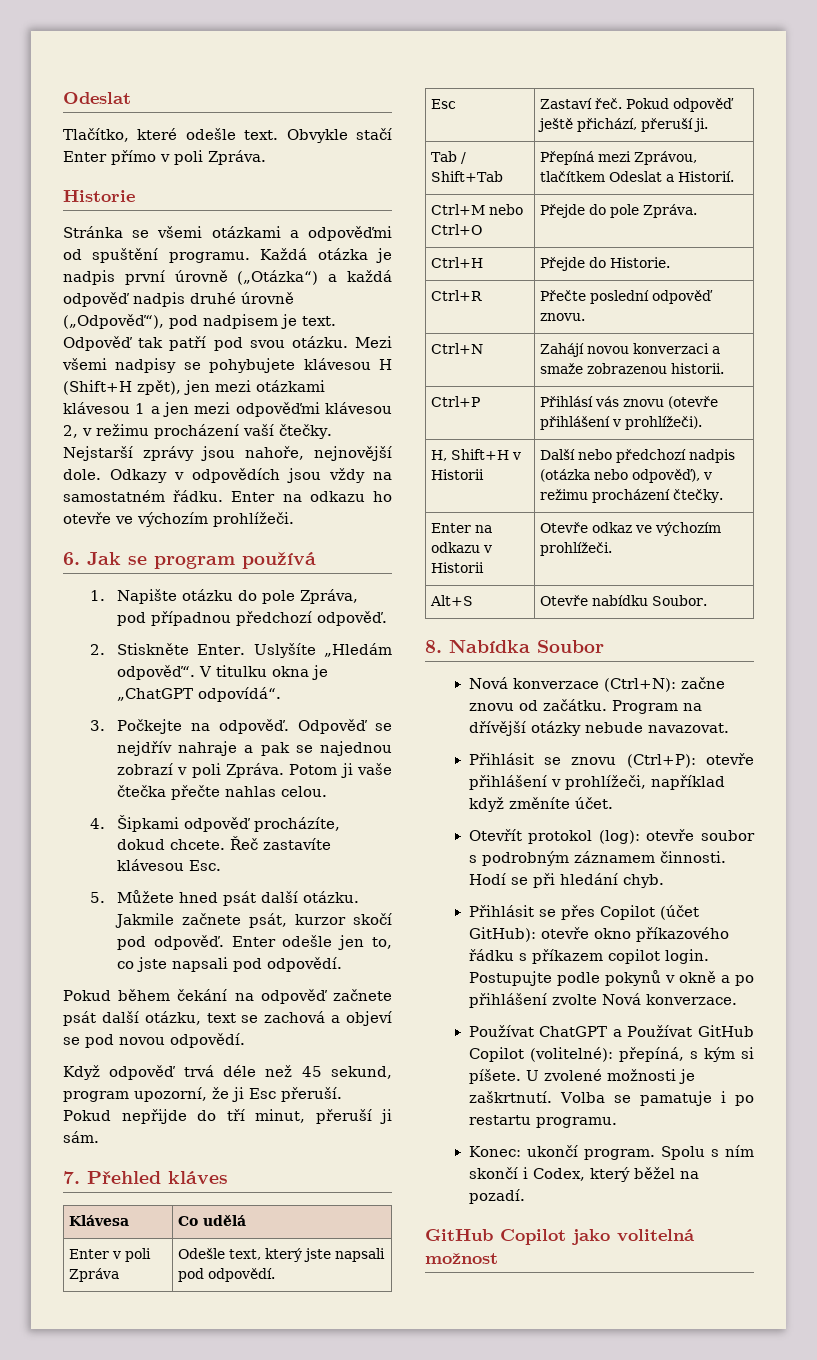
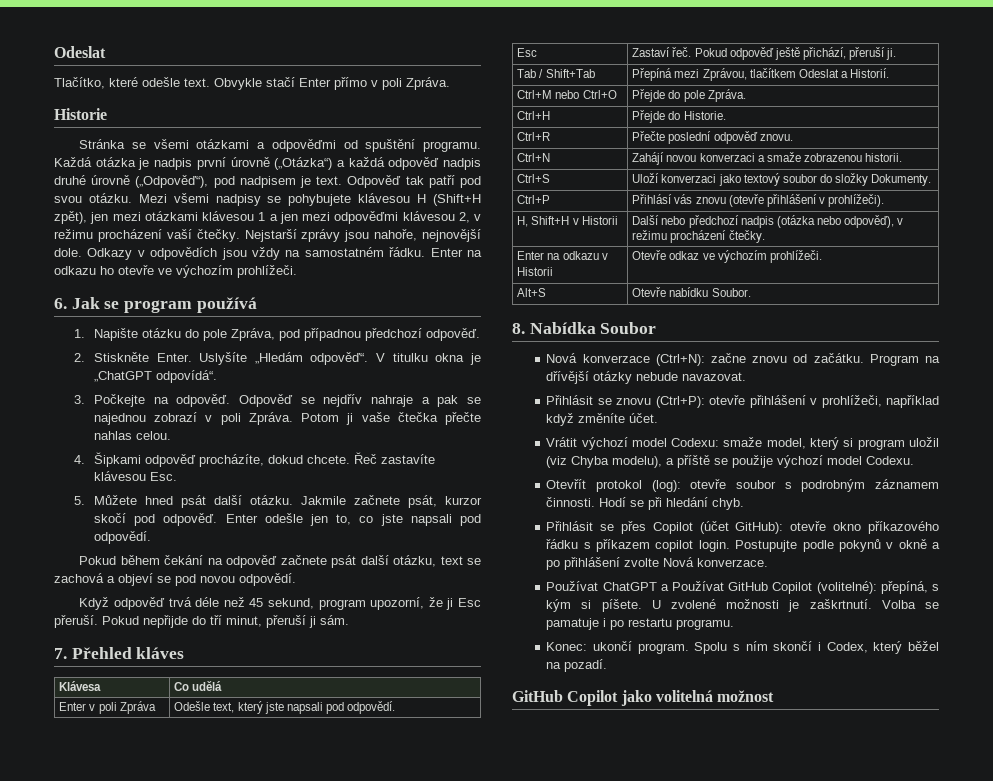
+ Ctrl+S | Uloží konverzaci jako textový soubor do složky Dokumenty.
+ Vrátit výchozí model Codexu: smaže model, který si program uložil (viz Chyba modelu), a příště se použije výchozí model Codexu.

